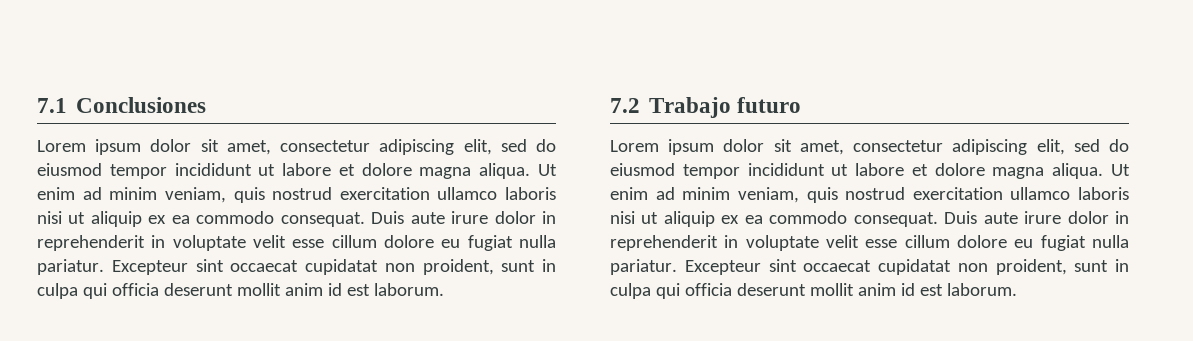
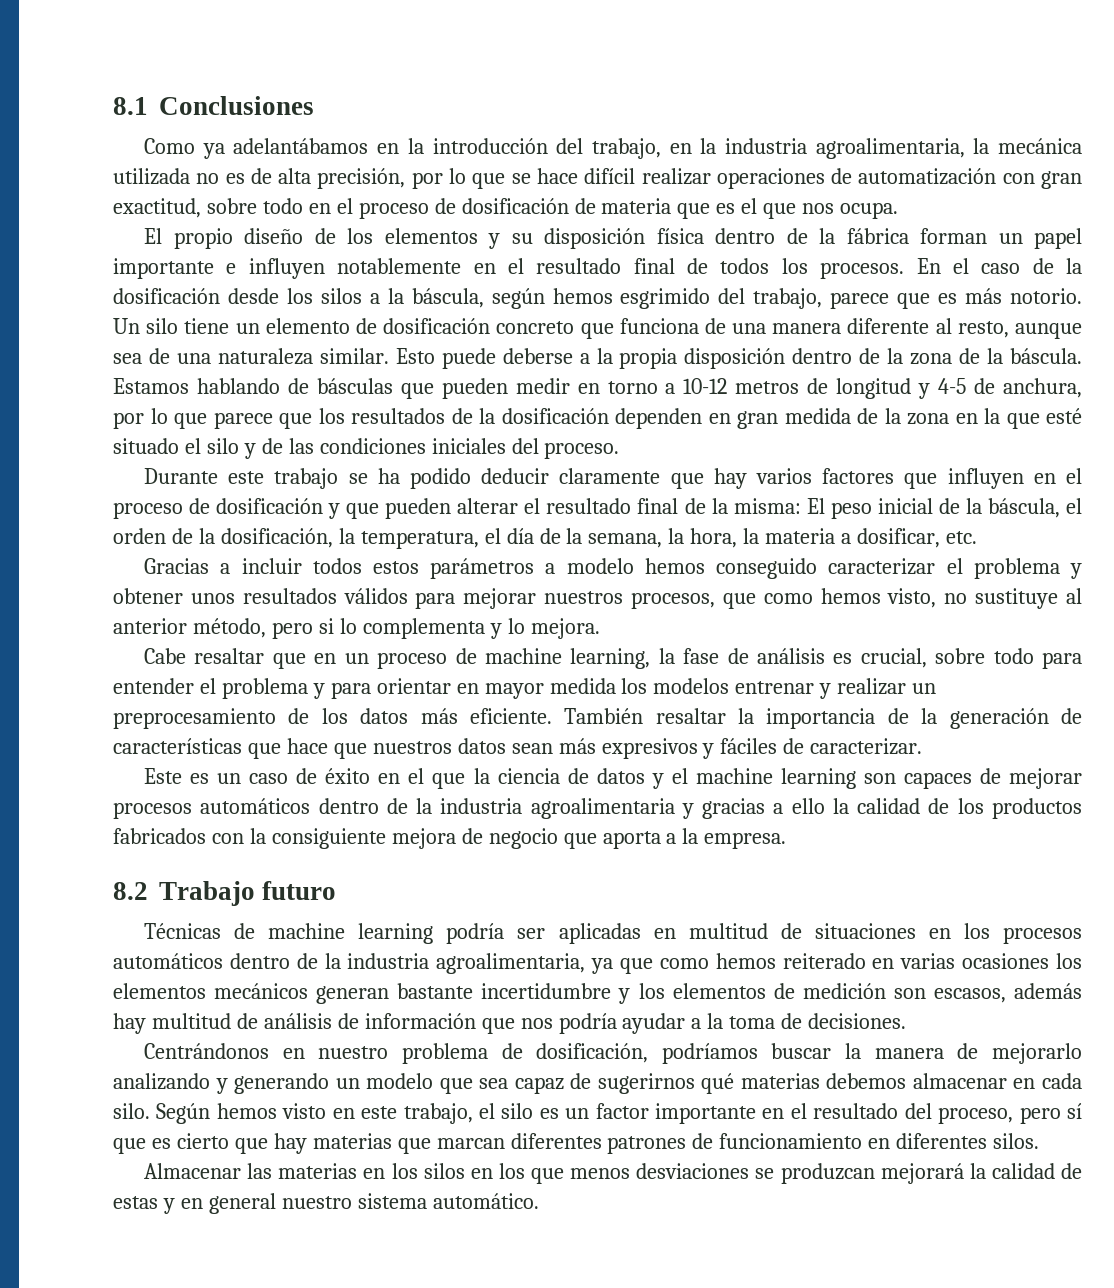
- 7.1 Conclusiones
- Lorem ipsum dolor sit amet, consectetur adipiscing elit, sed do eiusmod tempor incididunt ut labore et dolore magna aliqua. Ut enim ad minim veniam, quis nostrud exercitation ullamco laboris nisi ut aliquip ex ea commodo consequat. Duis aute irure dolor in reprehenderit in voluptate velit esse cillum dolore eu fugiat nulla pariatur. Excepteur sint occaecat cupidatat non proident, sunt in culpa qui officia deserunt mollit anim id est laborum.
- 7.2 Trabajo futuro
- Lorem ipsum dolor sit amet, consectetur adipiscing elit, sed do eiusmod tempor incididunt ut labore et dolore magna aliqua. Ut enim ad minim veniam, quis nostrud exercitation ullamco laboris nisi ut aliquip ex ea commodo consequat. Duis aute irure dolor in reprehenderit in voluptate velit esse cillum dolore eu fugiat nulla pariatur. Excepteur sint occaecat cupidatat non proident, sunt in culpa qui officia deserunt mollit anim id est laborum.
+ 8.1 Conclusiones
+ Como ya adelantábamos en la introducción del trabajo, en la industria agroalimentaria, la mecánica utilizada no es de alta precisión, por lo que se hace difícil realizar operaciones de automatización con gran exactitud, sobre todo en el proceso de dosificación de materia que es el que nos ocupa.
+ El propio diseño de los elementos y su disposición física dentro de la fábrica forman un papel importante e influyen notablemente en el resultado final de todos los procesos. En el caso de la dosificación desde los silos a la báscula, según hemos esgrimido del trabajo, parece que es más notorio. Un silo tiene un elemento de dosificación concreto que funciona de una manera diferente al resto, aunque sea de una naturaleza similar. Esto puede deberse a la propia disposición dentro de la zona de la báscula. Estamos hablando de básculas que pueden medir en torno a 10-12 metros de longitud y 4-5 de anchura, por lo que parece que los resultados de la dosificación dependen en gran medida de la zona en la que esté situado el silo y de las condiciones iniciales del proceso.
+ Durante este trabajo se ha podido deducir claramente que hay varios factores que influyen en el proceso de dosificación y que pueden alterar el resultado final de la misma: El peso inicial de la báscula, el orden de la dosificación, la temperatura, el día de la semana, la hora, la materia a dosificar, etc.
+ Gracias a incluir todos estos parámetros a modelo hemos conseguido caracterizar el problema y obtener unos resultados válidos para mejorar nuestros procesos, que como hemos visto, no sustituye al anterior método, pero si lo complementa y lo mejora.
+ Cabe resaltar que en un proceso de machine learning, la fase de análisis es crucial, sobre todo para entender el problema y para orientar en mayor medida los modelos entrenar y realizar un preprocesamiento de los datos más eficiente. También resaltar la importancia de la generación de características que hace que nuestros datos sean más expresivos y fáciles de caracterizar.
+ Este es un caso de éxito en el que la ciencia de datos y el machine learning son capaces de mejorar procesos automáticos dentro de la industria agroalimentaria y gracias a ello la calidad de los productos fabricados con la consiguiente mejora de negocio que aporta a la empresa.
+ 8.2 Trabajo futuro
+ Técnicas de machine learning podría ser aplicadas en multitud de situaciones en los procesos automáticos dentro de la industria agroalimentaria, ya que como hemos reiterado en varias ocasiones los elementos mecánicos generan bastante incertidumbre y los elementos de medición son escasos, además hay multitud de análisis de información que nos podría ayudar a la toma de decisiones.
+ Centrándonos en nuestro problema de dosificación, podríamos buscar la manera de mejorarlo analizando y generando un modelo que sea capaz de sugerirnos qué materias debemos almacenar en cada silo. Según hemos visto en este trabajo, el silo es un factor importante en el resultado del proceso, pero sí que es cierto que hay materias que marcan diferentes patrones de funcionamiento en diferentes silos.
+ Almacenar las materias en los silos en los que menos desviaciones se produzcan mejorará la calidad de estas y en general nuestro sistema automático.

